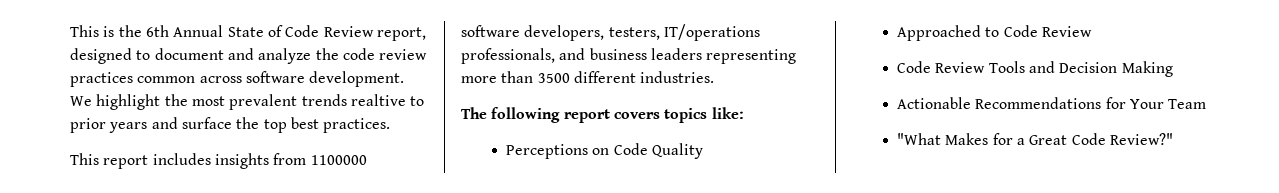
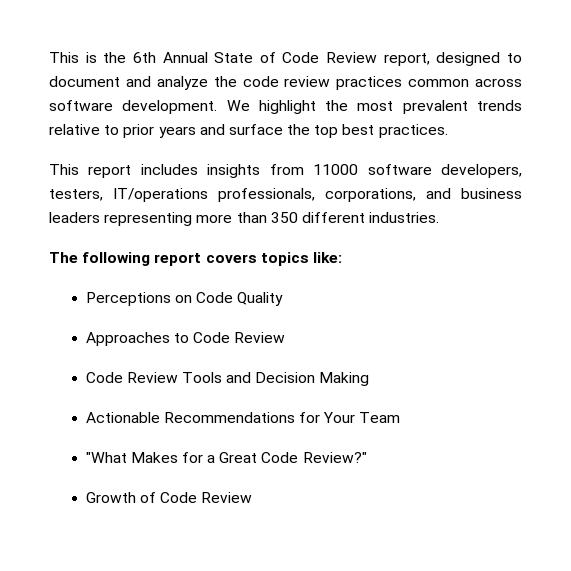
- We highlight the most prevalent trends realtive to prior years and surface the top best practices.
+ We highlight the most prevalent trends relative to prior years and surface the top best practices.
- This report includes insights from 1100000 software developers, testers, IT/operations professionals, and business leaders representing more than 3500 different industries.
+ This report includes insights from 11000 software developers, testers, IT/operations professionals, corporations, and business leaders representing more than 350 different industries.
- Approached to Code Review
+ Approaches to Code Review
+ Growth of Code Review

